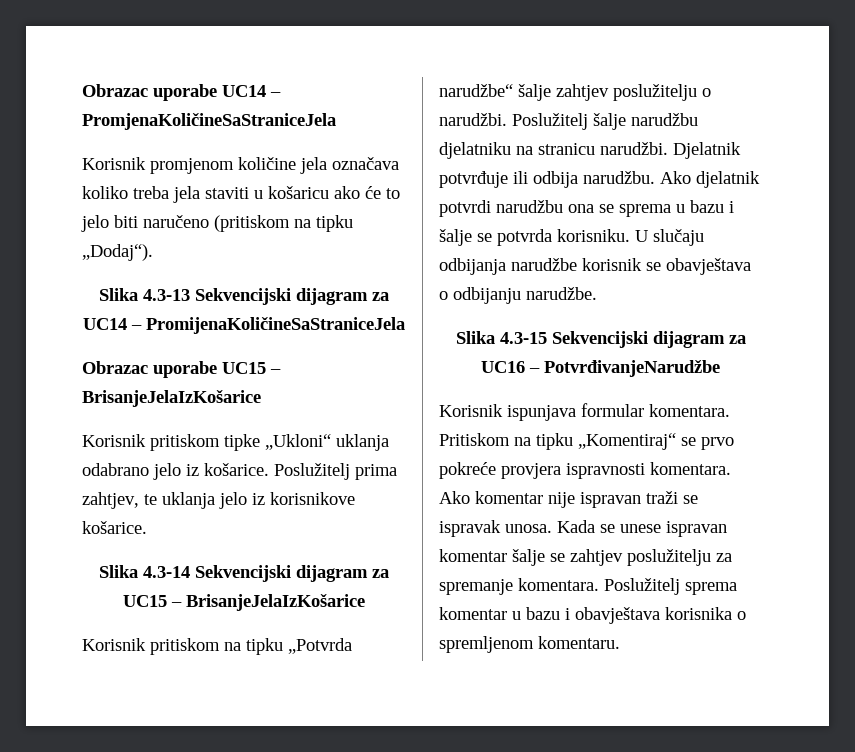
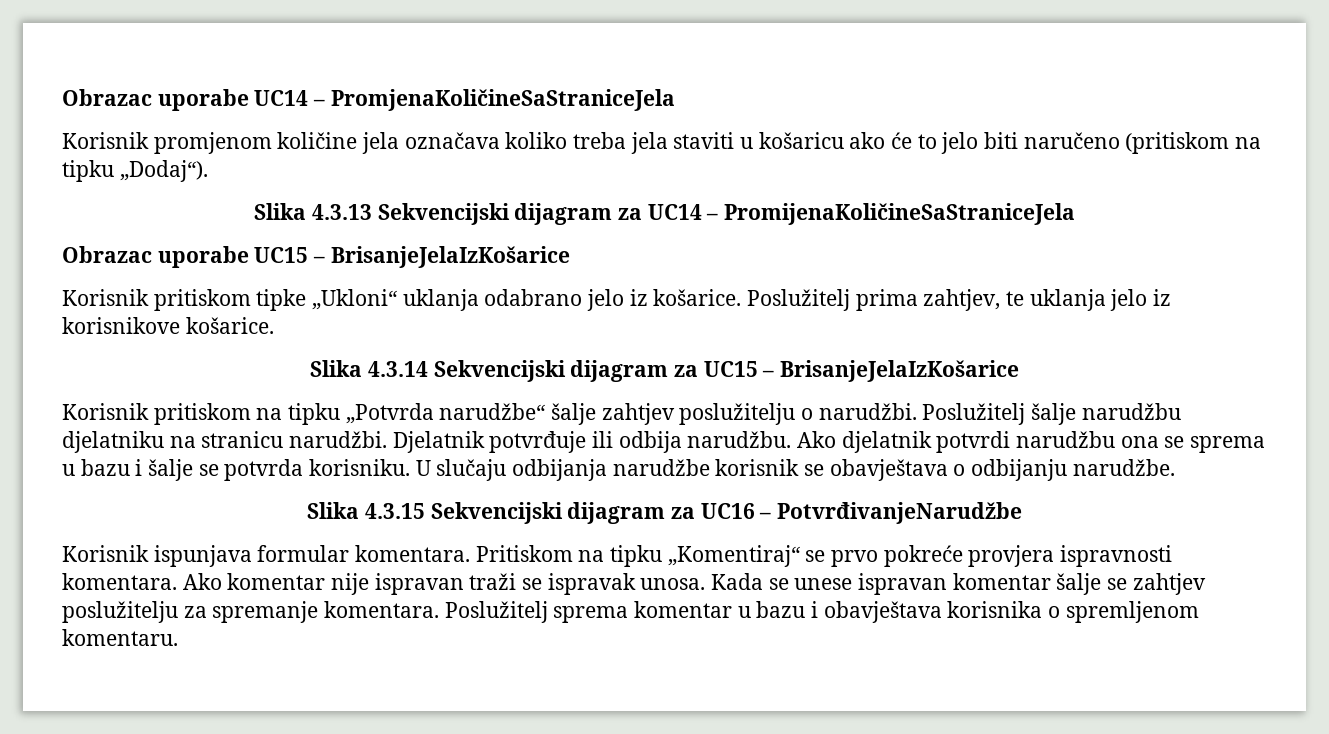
- Slika 4.3-13 Sekvencijski dijagram za UC14 – PromijenaKoličineSaStraniceJela
+ Slika 4.3.13 Sekvencijski dijagram za UC14 – PromijenaKoličineSaStraniceJela
- Slika 4.3-14 Sekvencijski dijagram za UC15 – BrisanjeJelaIzKošarice
+ Slika 4.3.14 Sekvencijski dijagram za UC15 – BrisanjeJelaIzKošarice
- Slika 4.3-15 Sekvencijski dijagram za UC16 – PotvrđivanjeNarudžbe
+ Slika 4.3.15 Sekvencijski dijagram za UC16 – PotvrđivanjeNarudžbe

